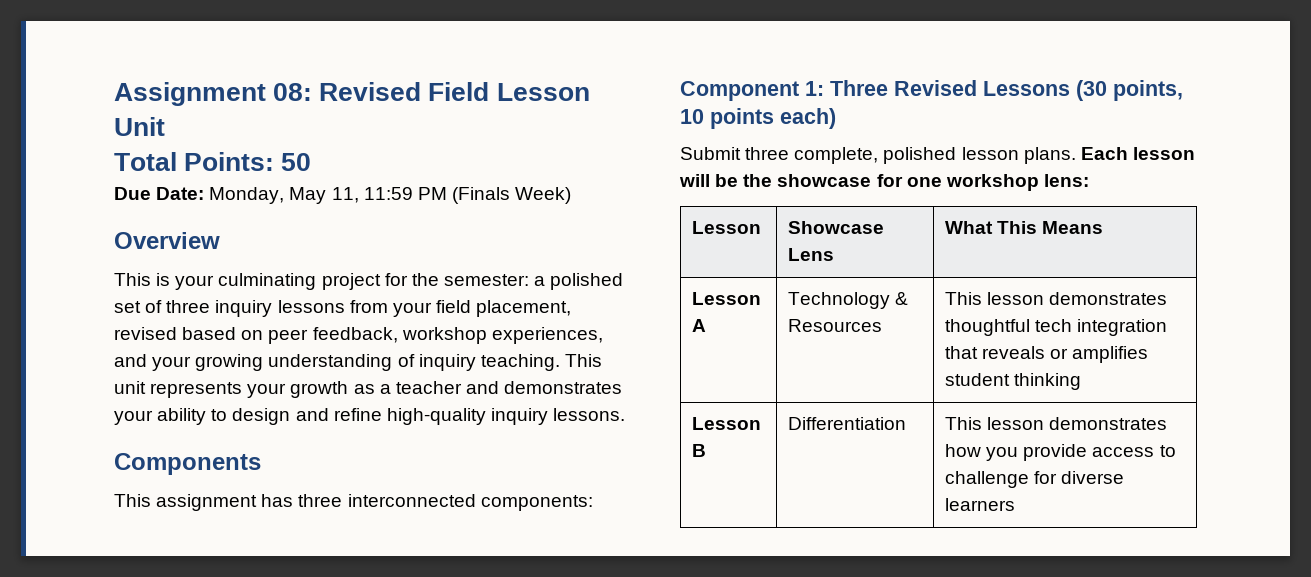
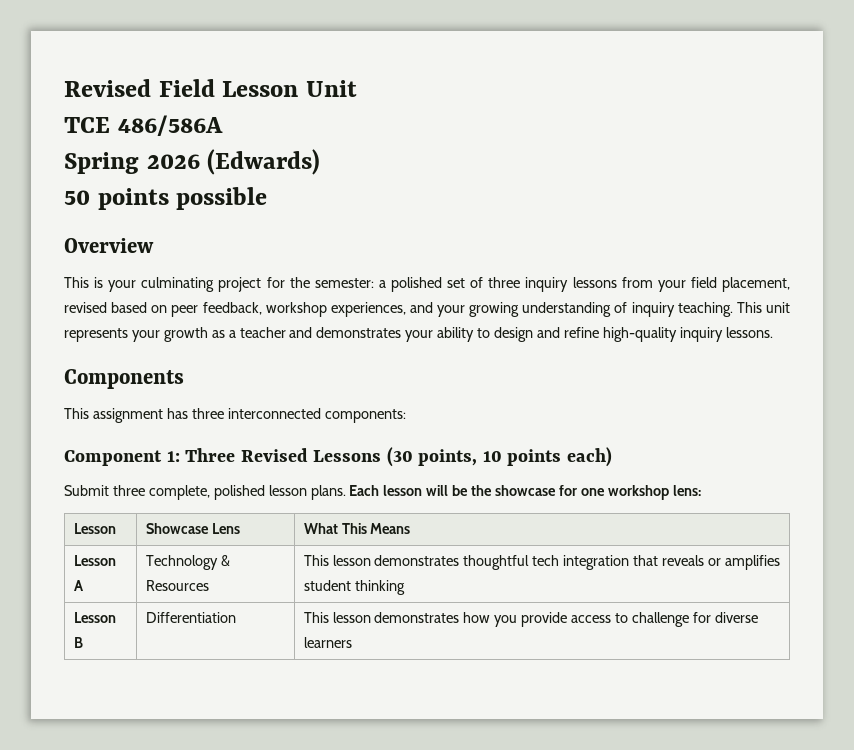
- Assignment 08: Revised Field Lesson Unit
+ Revised Field Lesson Unit
- Total Points: 50
- Due Date: Monday, May 11, 11:59 PM (Finals Week)
+ TCE 486/586A
+ Spring 2026 (Edwards)
+ 50 points possible

